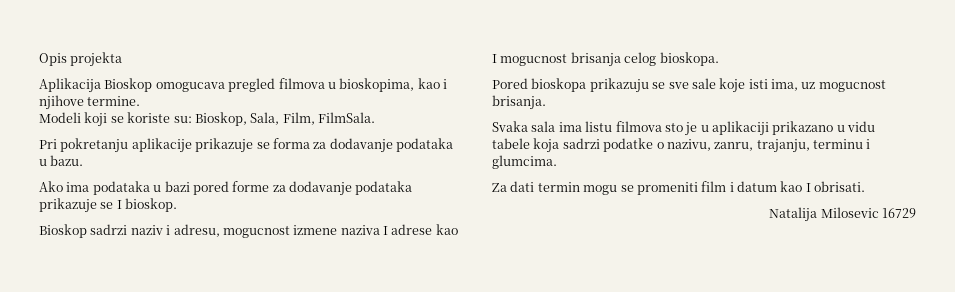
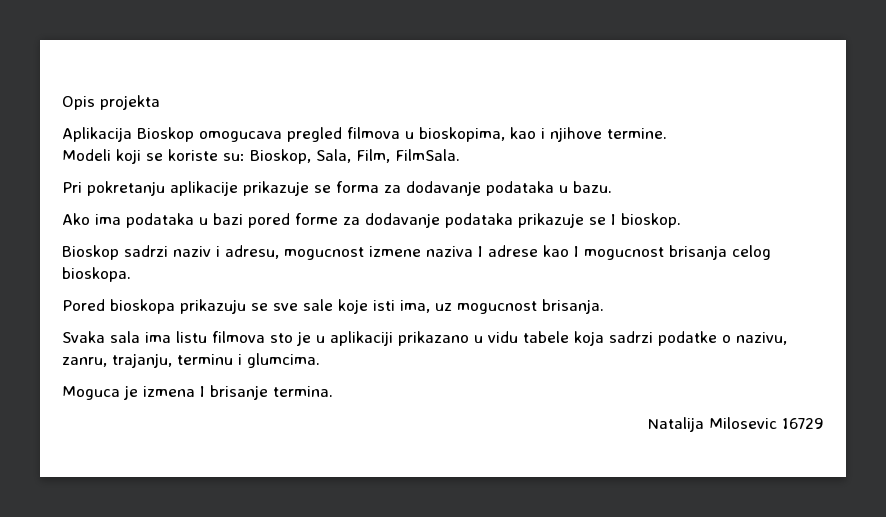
- Za dati termin mogu se promeniti film i datum kao I obrisati.
+ Moguca je izmena I brisanje termina.

